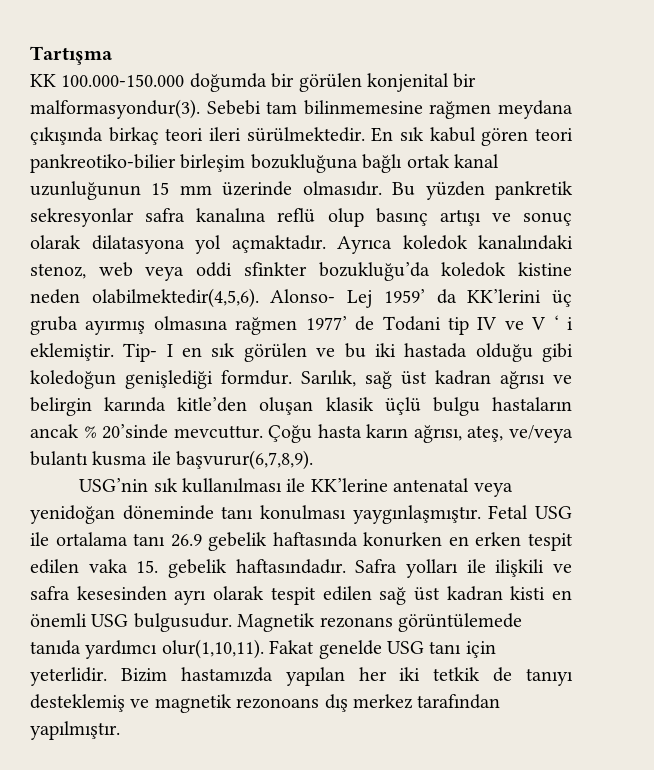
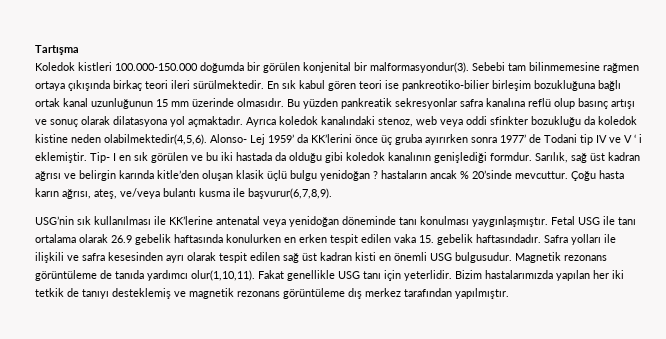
- KK 100.000-150.000 doğumda bir görülen konjenital bir malformasyondur(3).
+ Koledok kistleri 100.000-150.000 doğumda bir görülen konjenital bir malformasyondur(3).
- Sebebi tam bilinmemesine rağmen meydana çıkışında birkaç teori ileri sürülmektedir.
+ Sebebi tam bilinmemesine rağmen ortaya çıkışında birkaç teori ileri sürülmektedir.
- En sık kabul gören teori pankreotiko-bilier birleşim bozukluğuna bağlı ortak kanal uzunluğunun 15 mm üzerinde olmasıdır.
+ En sık kabul gören teori ise pankreotiko-bilier birleşim bozukluğuna bağlı ortak kanal uzunluğunun 15 mm üzerinde olmasıdır.
- Bu yüzden pankretik sekresyonlar safra kanalına reflü olup basınç artışı ve sonuç olarak dilatasyona yol açmaktadır.
+ Bu yüzden pankreatik sekresyonlar safra kanalına reflü olup basınç artışı ve sonuç olarak dilatasyona yol açmaktadır.
- Ayrıca koledok kanalındaki stenoz, web veya oddi sfinkter bozukluğu’da koledok kistine neden olabilmektedir(4,5,6).
+ Ayrıca koledok kanalındaki stenoz, web veya oddi sfinkter bozukluğu da koledok kistine neden olabilmektedir(4,5,6).
- Alonso- Lej 1959’ da KK’lerini üç gruba ayırmış olmasına rağmen 1977’ de Todani tip IV ve V ‘ i eklemiştir.
+ Alonso- Lej 1959’ da KK’lerini önce üç gruba ayırırken sonra 1977’ de Todani tip IV ve V ‘ i eklemiştir.
- Tip- I en sık görülen ve bu iki hastada olduğu gibi koledoğun genişlediği formdur.
+ Tip- I en sık görülen ve bu iki hastada da olduğu gibi koledok kanalının genişlediği formdur.
- Sarılık, sağ üst kadran ağrısı ve belirgin karında kitle’den oluşan klasik üçlü bulgu hastaların ancak % 20’sinde mevcuttur.
+ Sarılık, sağ üst kadran ağrısı ve belirgin karında kitle’den oluşan klasik üçlü bulgu yenidoğan ? hastaların ancak % 20’sinde mevcuttur.
- Fetal USG ile ortalama tanı 26.9 gebelik haftasında konurken en erken tespit edilen vaka 15. gebelik haftasındadır.
+ Fetal USG ile tanı ortalama olarak 26.9 gebelik haftasında konulurken en erken tespit edilen vaka 15. gebelik haftasındadır.
- Magnetik rezonans görüntülemede tanıda yardımcı olur(1,10,11).
+ Magnetik rezonans görüntüleme de tanıda yardımcı olur(1,10,11).
- Fakat genelde USG tanı için yeterlidir.
+ Fakat genellikle USG tanı için yeterlidir.
- Bizim hastamızda yapılan her iki tetkik de tanıyı desteklemiş ve magnetik rezonoans dış merkez tarafından yapılmıştır.
+ Bizim hastalarımızda yapılan her iki tetkik de tanıyı desteklemiş ve magnetik rezonans görüntüleme dış merkez tarafından yapılmıştır.

